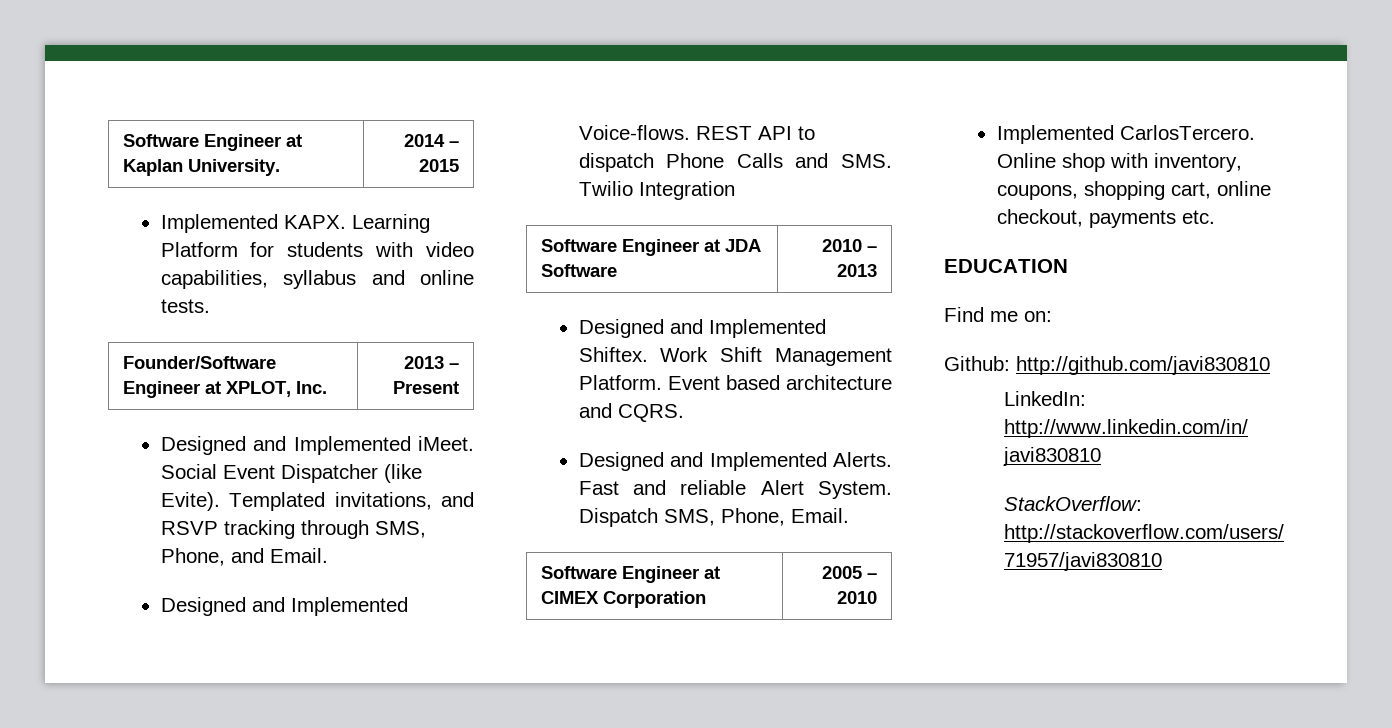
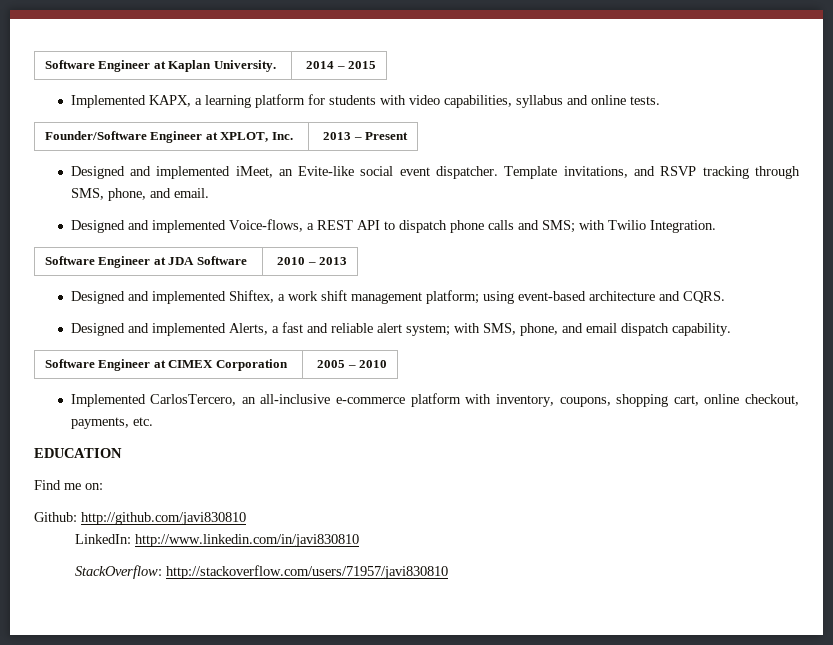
- Implemented KAPX. Learning Platform for students with video capabilities, syllabus and online tests.
+ Implemented KAPX, a learning platform for students with video capabilities, syllabus and online tests.
- Designed and Implemented iMeet. Social Event Dispatcher (like Evite). Templated invitations, and RSVP tracking through SMS, Phone, and Email.
- Designed and Implemented Voice-flows. REST API to dispatch Phone Calls and SMS. Twilio Integration
+ Designed and implemented iMeet, an Evite-like social event dispatcher. Template invitations, and RSVP tracking through SMS, phone, and email.
+ Designed and implemented Voice-flows, a REST API to dispatch phone calls and SMS; with Twilio Integration.
- Designed and Implemented Shiftex. Work Shift Management Platform. Event based architecture and CQRS.
+ Designed and implemented Shiftex, a work shift management platform; using event-based architecture and CQRS.
- Designed and Implemented Alerts. Fast and reliable Alert System. Dispatch SMS, Phone, Email.
+ Designed and implemented Alerts, a fast and reliable alert system; with SMS, phone, and email dispatch capability.
- Implemented CarlosTercero. Online shop with inventory, coupons, shopping cart, online checkout, payments etc.
+ Implemented CarlosTercero, an all-inclusive e-commerce platform with inventory, coupons, shopping cart, online checkout, payments, etc.

